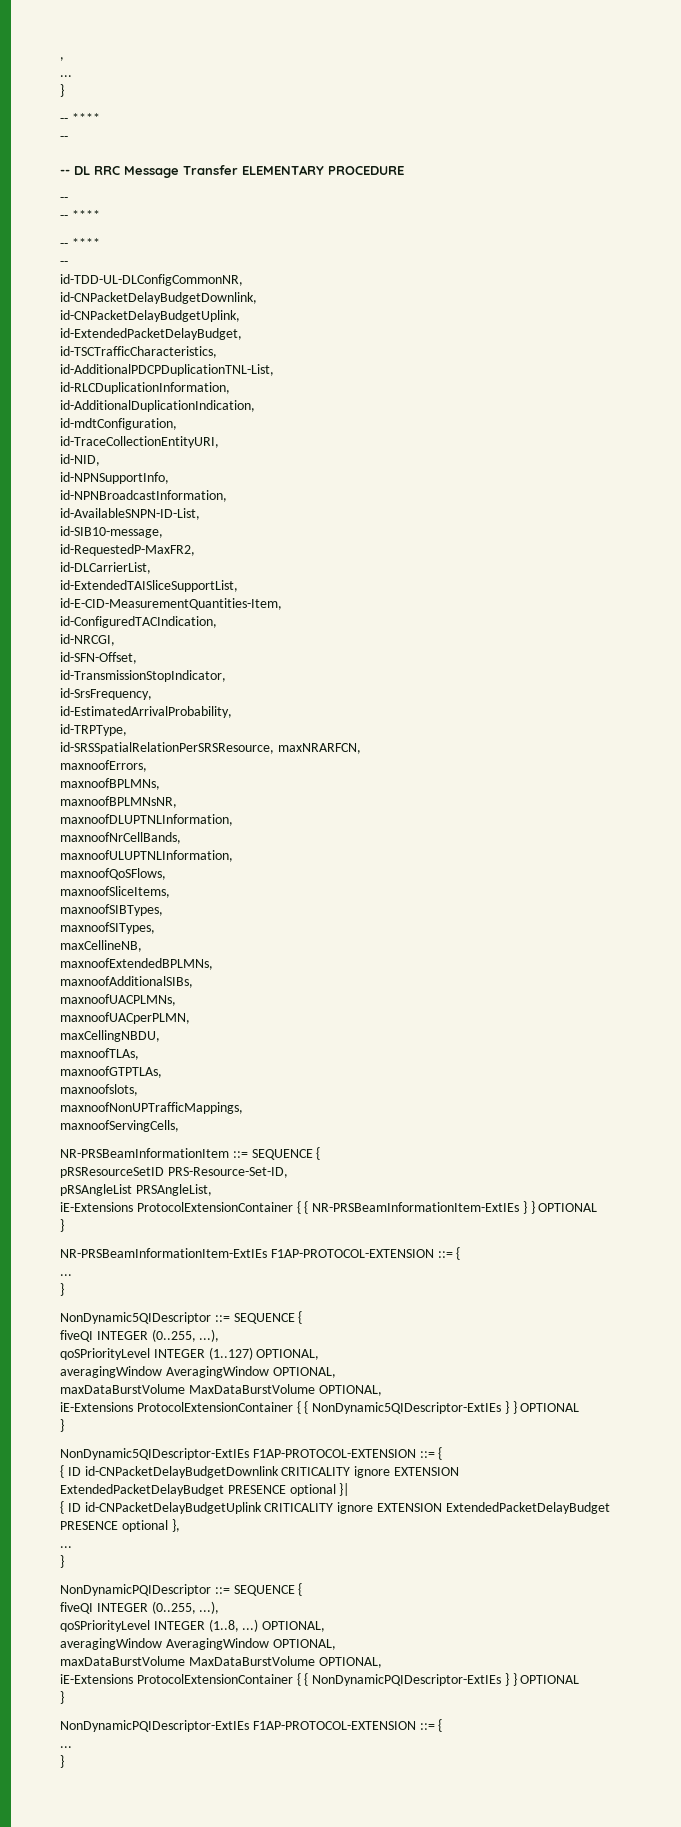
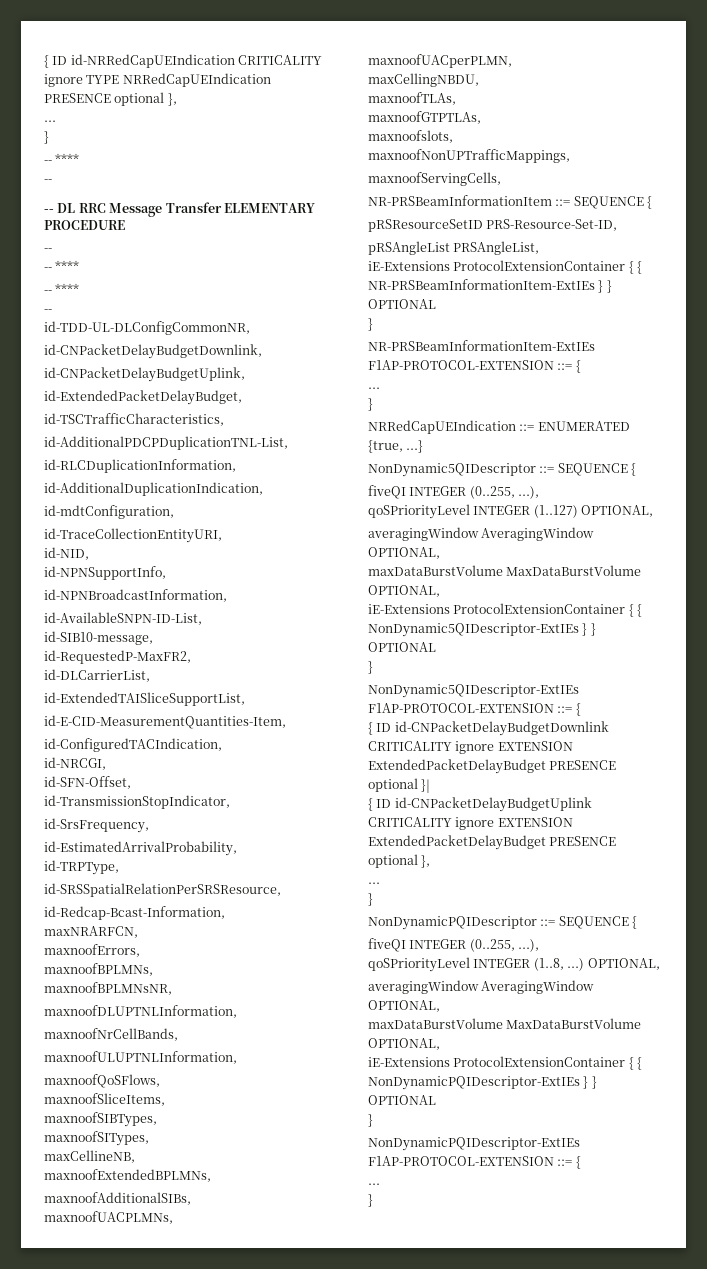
- ,
+ { ID id-NRRedCapUEIndication CRITICALITY ignore TYPE NRRedCapUEIndication PRESENCE optional },
- id-SRSSpatialRelationPerSRSResource, maxNRARFCN,
+ id-SRSSpatialRelationPerSRSResource,
+ id-Redcap-Bcast-Information,
+ maxNRARFCN,
+ NRRedCapUEIndication ::= ENUMERATED {true, ...}

